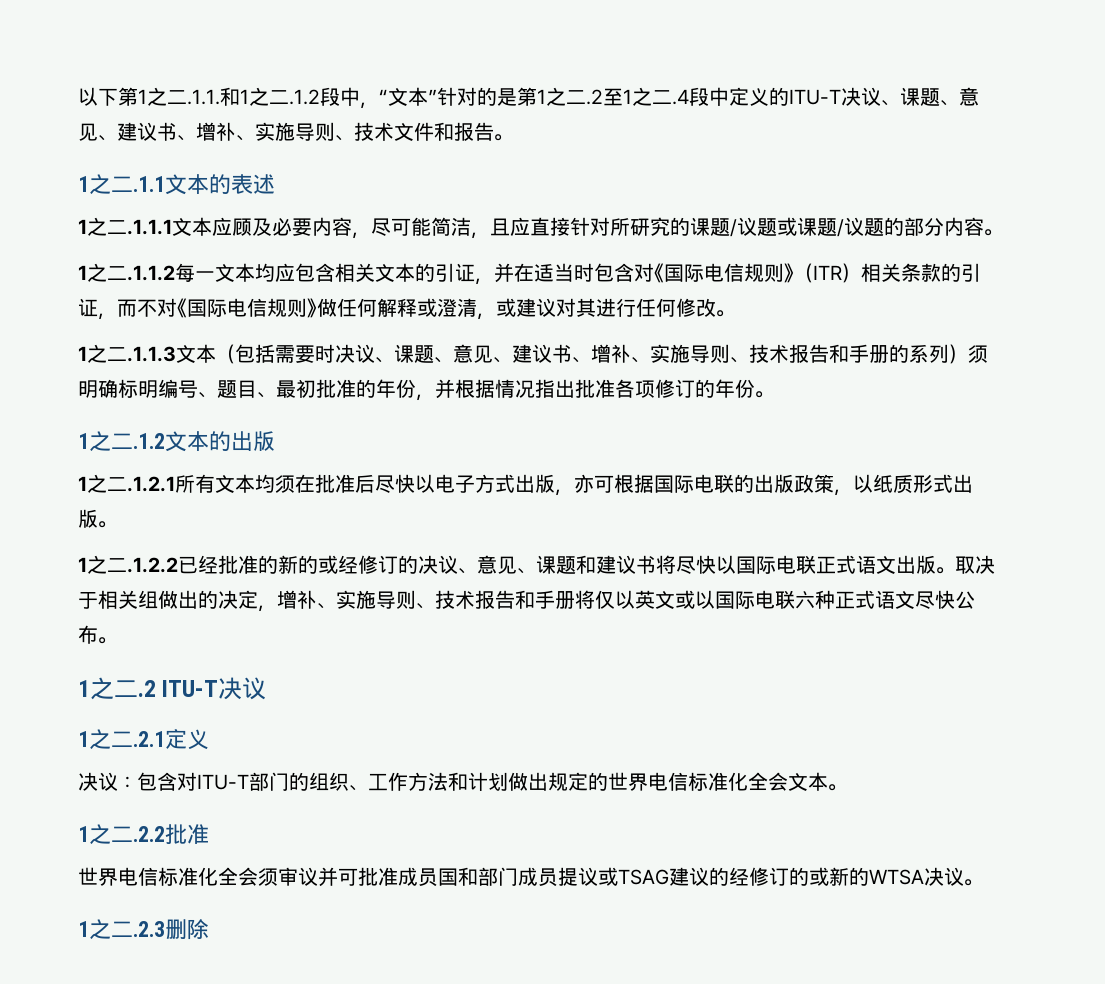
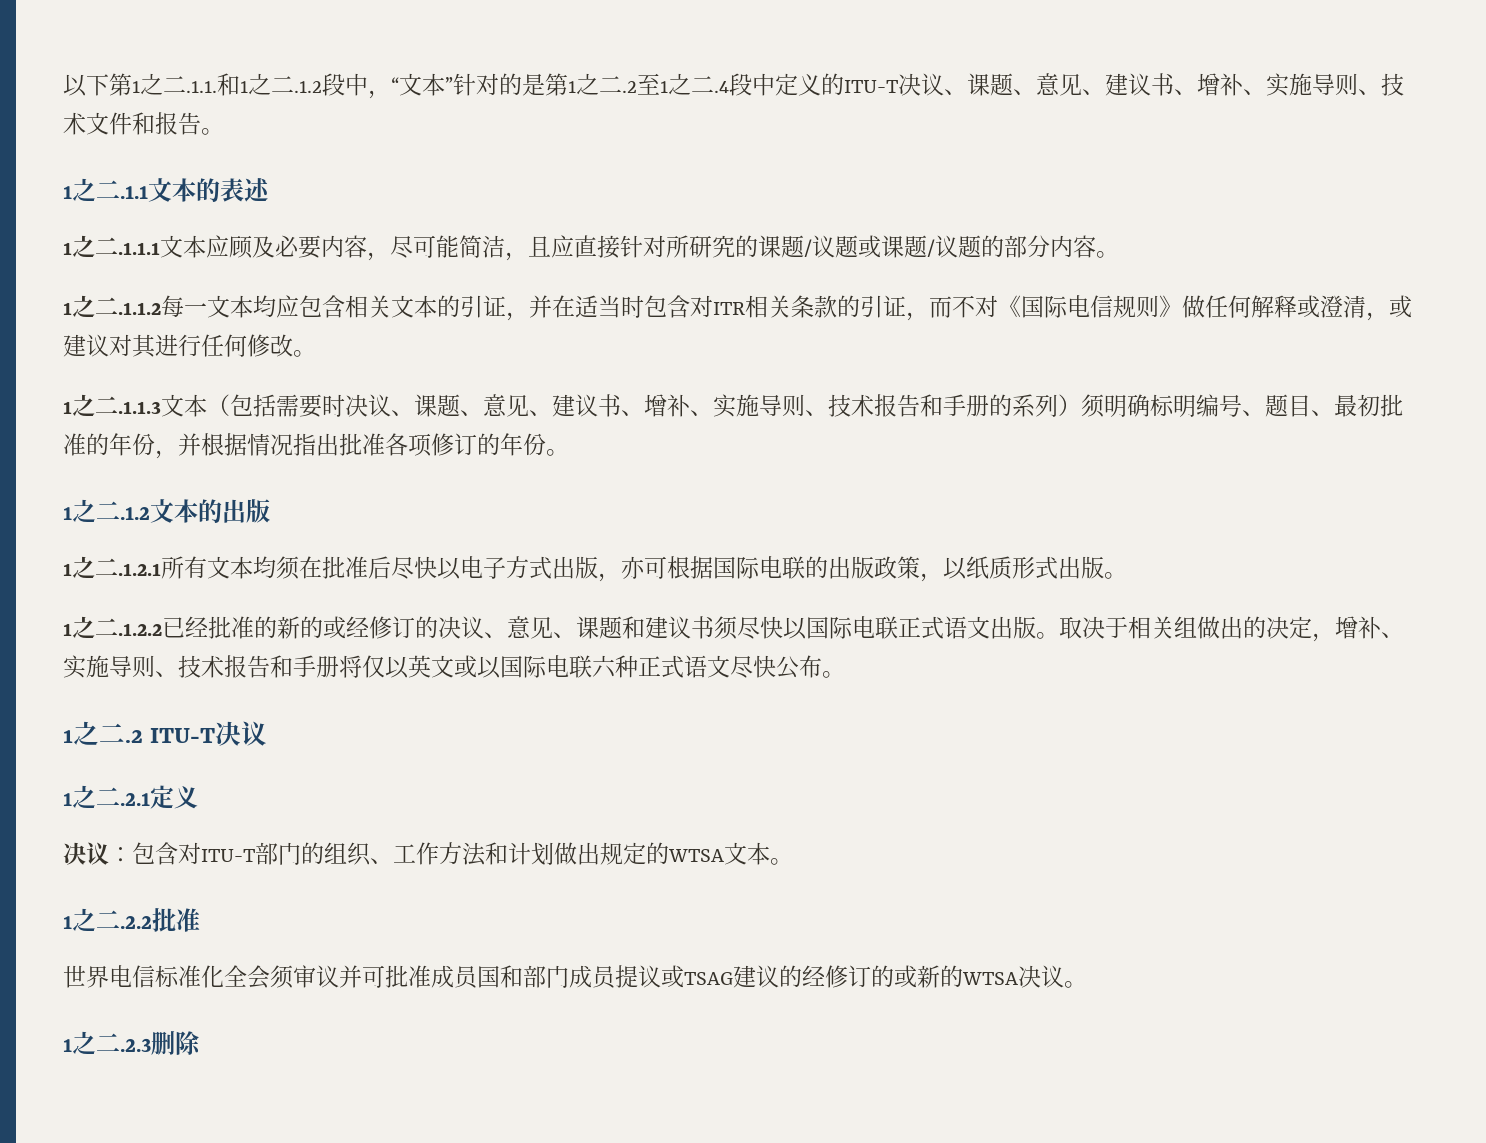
- 1之二.1.1.2每一文本均应包含相关文本的引证，并在适当时包含对《国际电信规则》（ITR）相关条款的引证，而不对《国际电信规则》做任何解释或澄清，或建议对其进行任何修改。
+ 1之二.1.1.2每一文本均应包含相关文本的引证，并在适当时包含对ITR相关条款的引证，而不对《国际电信规则》做任何解释或澄清，或建议对其进行任何修改。
- 1之二.1.2.2已经批准的新的或经修订的决议、意见、课题和建议书将尽快以国际电联正式语文出版。
+ 1之二.1.2.2已经批准的新的或经修订的决议、意见、课题和建议书须尽快以国际电联正式语文出版。
- 决议：包含对ITU-T部门的组织、工作方法和计划做出规定的世界电信标准化全会文本。
+ 决议：包含对ITU-T部门的组织、工作方法和计划做出规定的WTSA文本。

